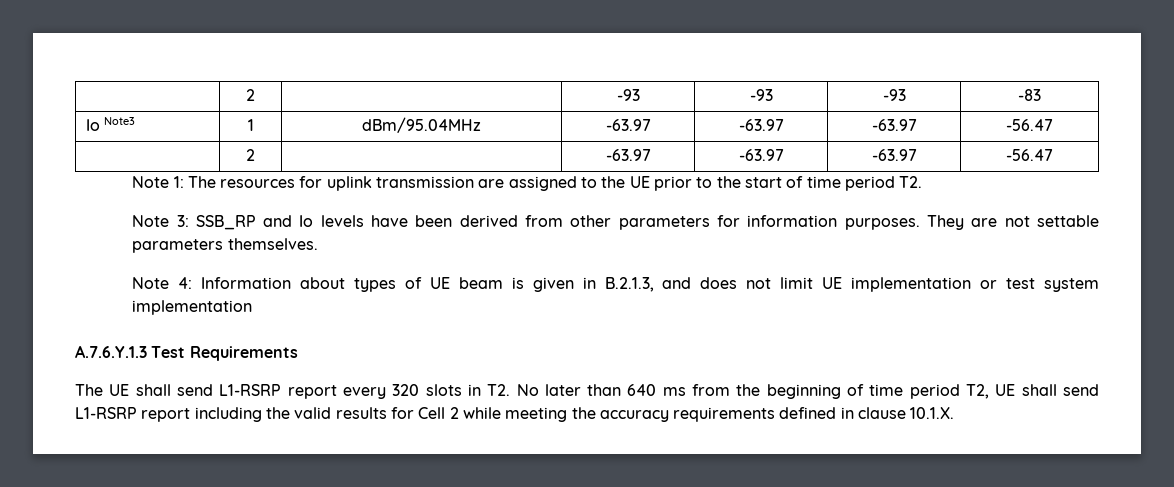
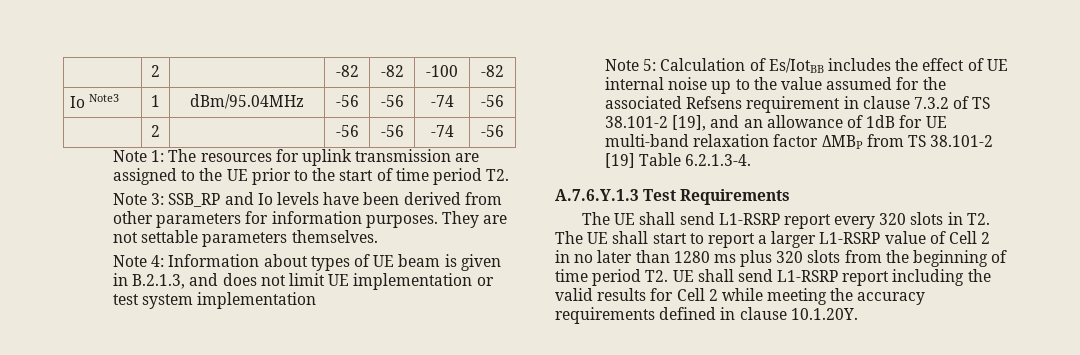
- | 2 | | -93 | -93 | -93 | -83
+ | 2 | | -82 | -82 | -100 | -82
- Io Note3 | 1 | dBm/95.04MHz | -63.97 | -63.97 | -63.97 | -56.47
- | 2 | | -63.97 | -63.97 | -63.97 | -56.47
+ Io Note3 | 1 | dBm/95.04MHz | -56 | -56 | -74 | -56
+ | 2 | | -56 | -56 | -74 | -56
+ Note 5: Calculation of Es/IotBB includes the effect of UE internal noise up to the value assumed for the associated Refsens requirement in clause 7.3.2 of TS 38.101-2 [19], and an allowance of 1dB for UE multi-band relaxation factor ΔMBP from TS 38.101-2 [19] Table 6.2.1.3-4.
- The UE shall send L1-RSRP report every 320 slots in T2. No later than 640 ms from the beginning of time period T2, UE shall send L1-RSRP report including the valid results for Cell 2 while meeting the accuracy requirements defined in clause 10.1.X.
+ The UE shall send L1-RSRP report every 320 slots in T2. The UE shall start to report a larger L1-RSRP value of Cell 2 in no later than 1280 ms plus 320 slots from the beginning of time period T2. UE shall send L1-RSRP report including the valid results for Cell 2 while meeting the accuracy requirements defined in clause 10.1.20Y.

